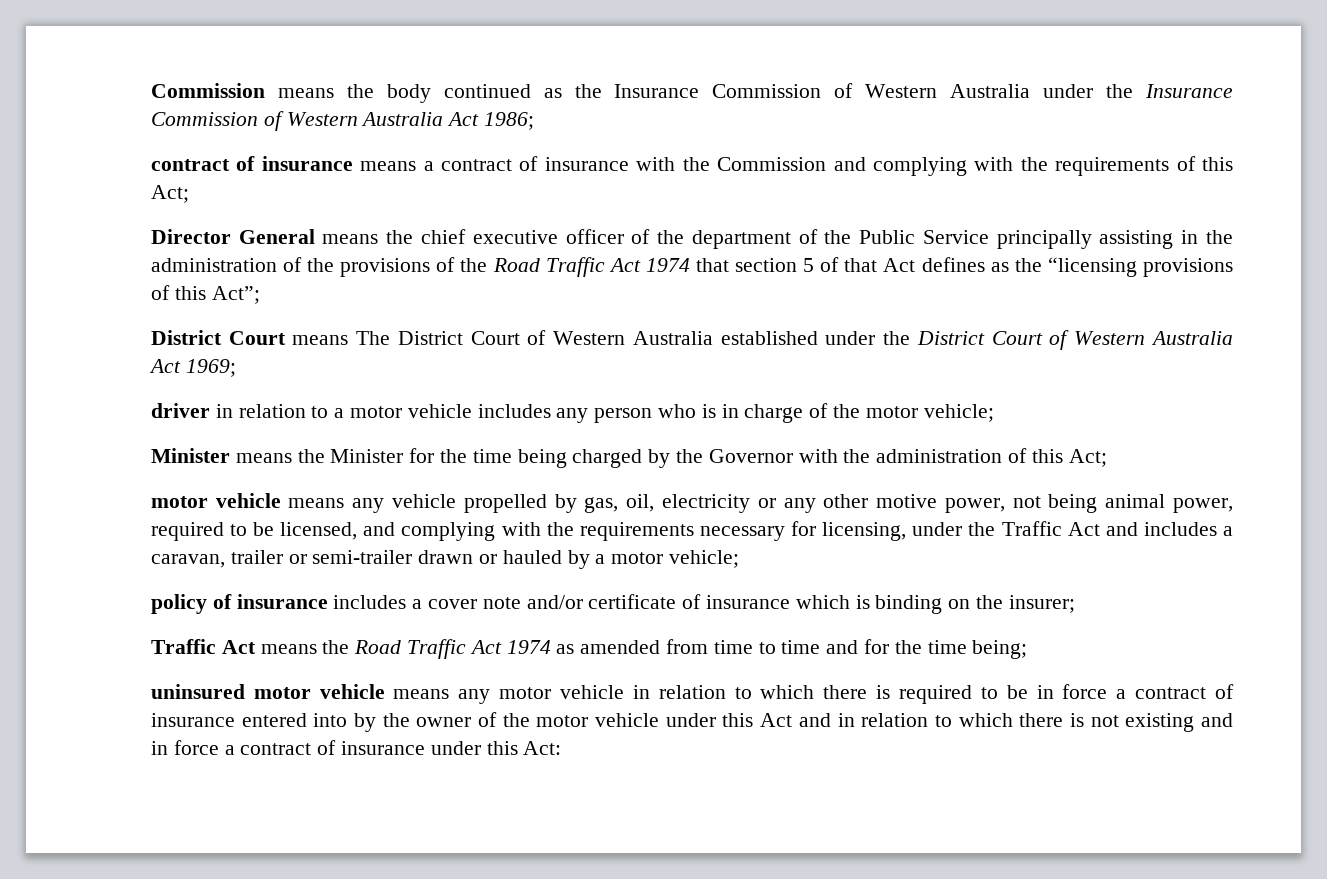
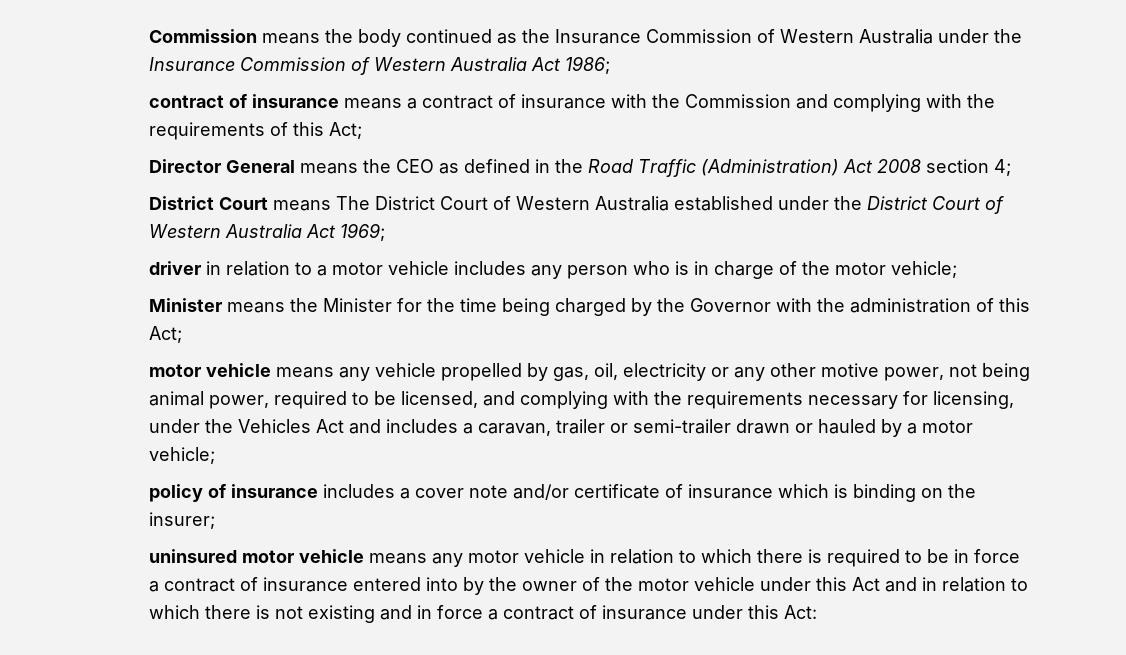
- Director General means the chief executive officer of the department of the Public Service principally assisting in the administration of the provisions of the Road Traffic Act 1974 that section 5 of that Act defines as the “licensing provisions of this Act”;
+ Director General means the CEO as defined in the Road Traffic (Administration) Act 2008 section 4;
- motor vehicle means any vehicle propelled by gas, oil, electricity or any other motive power, not being animal power, required to be licensed, and complying with the requirements necessary for licensing, under the Traffic Act and includes a caravan, trailer or semi-trailer drawn or hauled by a motor vehicle;
+ motor vehicle means any vehicle propelled by gas, oil, electricity or any other motive power, not being animal power, required to be licensed, and complying with the requirements necessary for licensing, under the Vehicles Act and includes a caravan, trailer or semi-trailer drawn or hauled by a motor vehicle;
- Traffic Act means the Road Traffic Act 1974 as amended from time to time and for the time being;

